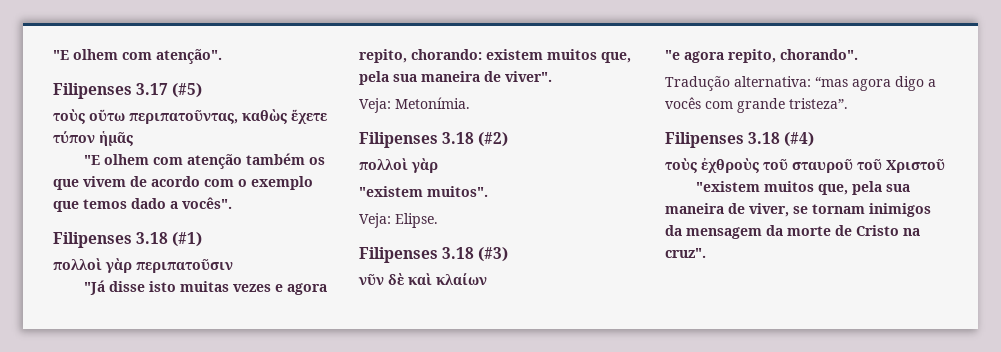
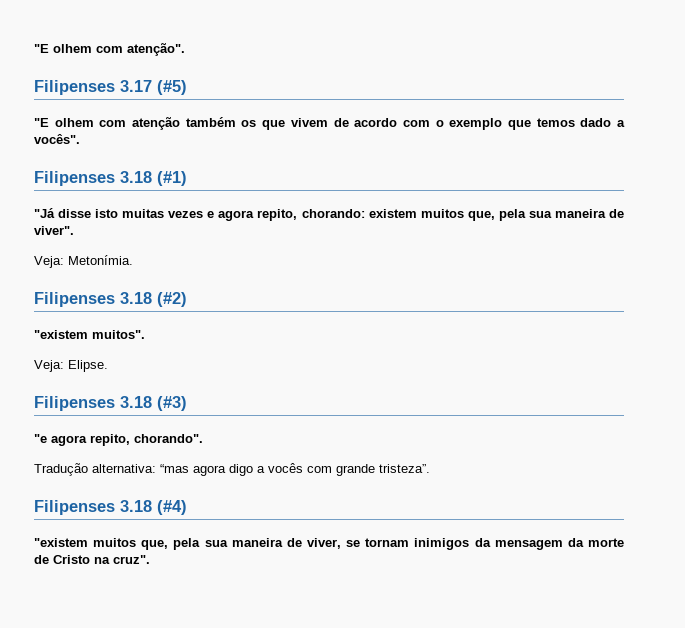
- τοὺς οὕτω περιπατοῦντας, καθὼς ἔχετε τύπον ἡμᾶς
- πολλοὶ γὰρ περιπατοῦσιν
  Filipenses 3.18 (#2)
- πολλοὶ γὰρ
- νῦν δὲ καὶ κλαίων
- τοὺς ἐχθροὺς τοῦ σταυροῦ τοῦ Χριστοῦ

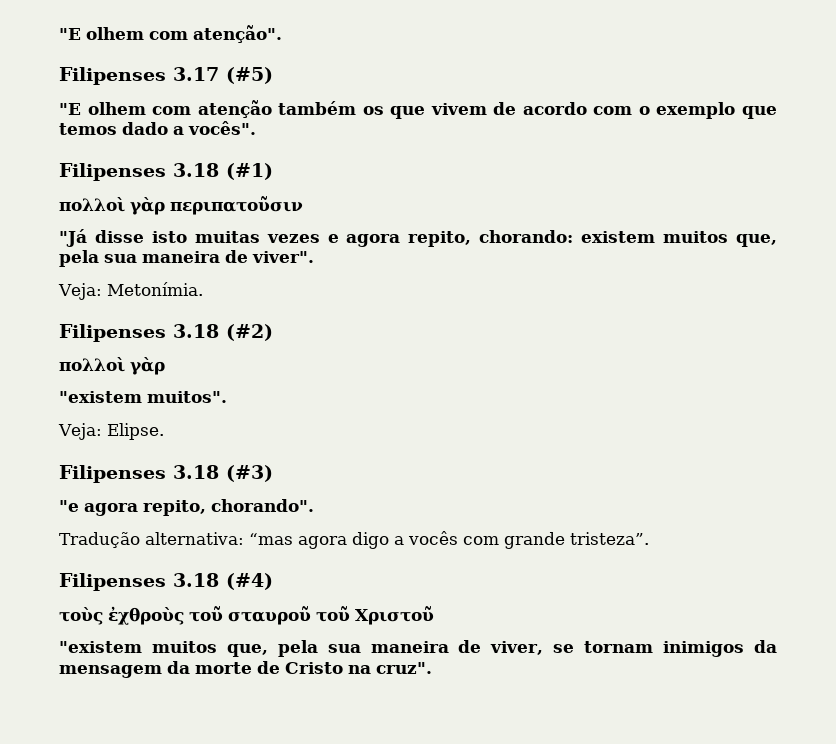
+ πολλοὶ γὰρ περιπατοῦσιν
  Filipenses 3.18 (#2)
+ πολλοὶ γὰρ
+ τοὺς ἐχθροὺς τοῦ σταυροῦ τοῦ Χριστοῦ

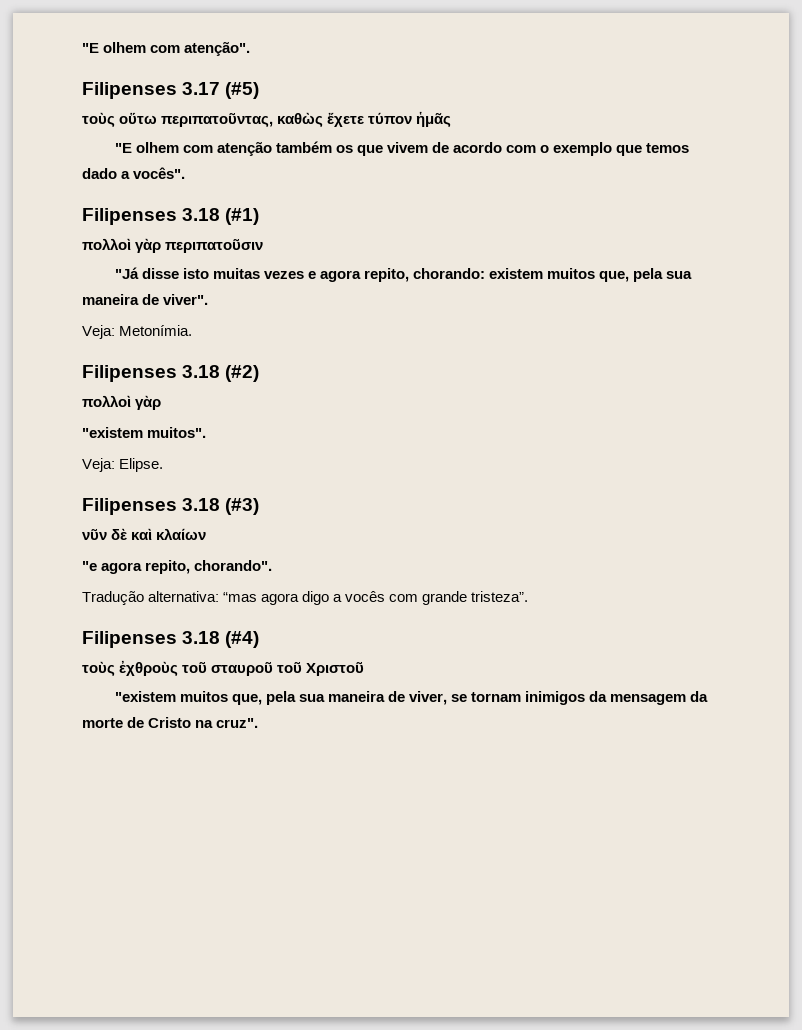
+ τοὺς οὕτω περιπατοῦντας, καθὼς ἔχετε τύπον ἡμᾶς
+ νῦν δὲ καὶ κλαίων

